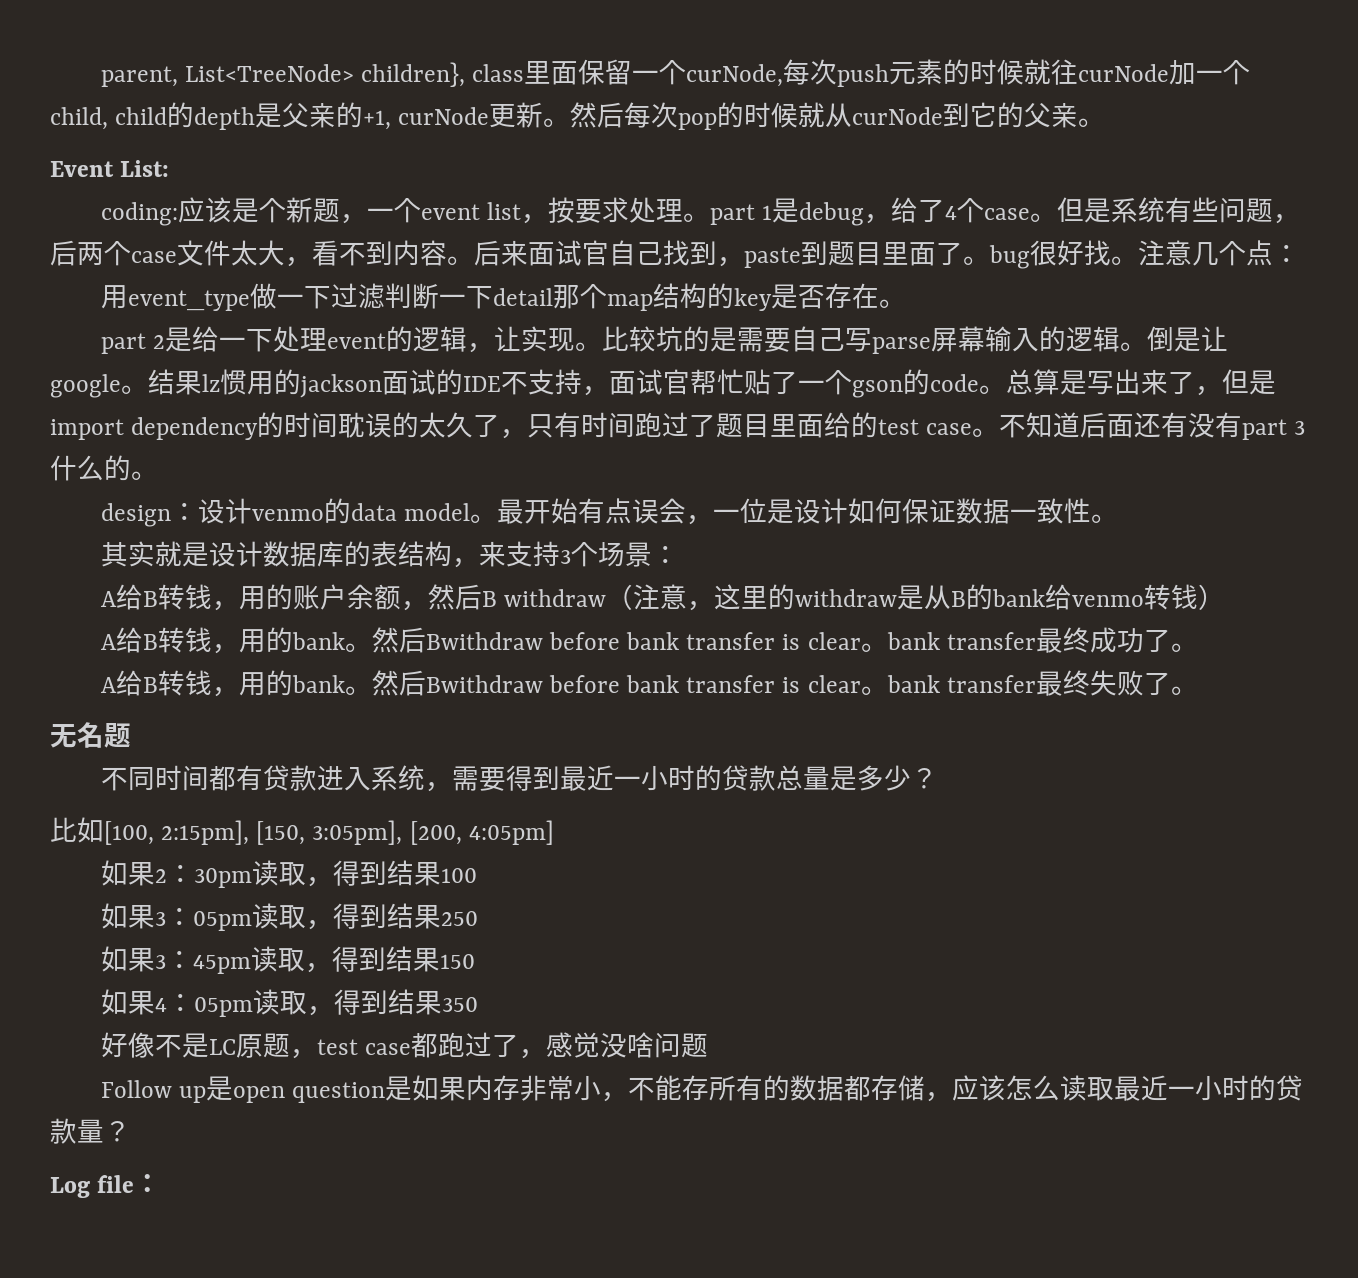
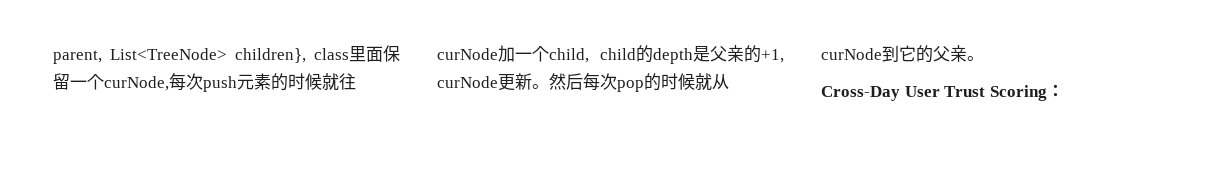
- Event List:
- coding:应该是个新题，一个event list，按要求处理。part 1是debug，给了4个case。但是系统有些问题，后两个case文件太大，看不到内容。后来面试官自己找到，paste到题目里面了。bug很好找。注意几个点：
- 用event_type做一下过滤判断一下detail那个map结构的key是否存在。
- part 2是给一下处理event的逻辑，让实现。比较坑的是需要自己写parse屏幕输入的逻辑。倒是让google。结果lz惯用的jackson面试的IDE不支持，面试官帮忙贴了一个gson的code。总算是写出来了，但是import dependency的时间耽误的太久了，只有时间跑过了题目里面给的test case。不知道后面还有没有part 3什么的。
- design：设计venmo的data model。最开始有点误会，一位是设计如何保证数据一致性。
- 其实就是设计数据库的表结构，来支持3个场景：
- A给B转钱，用的账户余额，然后B withdraw（注意，这里的withdraw是从B的bank给venmo转钱）
- A给B转钱，用的bank。然后Bwithdraw before bank transfer is clear。bank transfer最终成功了。
- A给B转钱，用的bank。然后Bwithdraw before bank transfer is clear。bank transfer最终失败了。
- 无名题
- 不同时间都有贷款进入系统，需要得到最近一小时的贷款总量是多少？
- 比如[100, 2:15pm], [150, 3:05pm], [200, 4:05pm]
- 如果2：30pm读取，得到结果100
- 如果3：05pm读取，得到结果250
- 如果3：45pm读取，得到结果150
- 如果4：05pm读取，得到结果350
- 好像不是LC原题，test case都跑过了，感觉没啥问题
- Follow up是open question是如果内存非常小，不能存所有的数据都存储，应该怎么读取最近一小时的贷款量？
- Log file：
+ Cross-Day User Trust Scoring：

